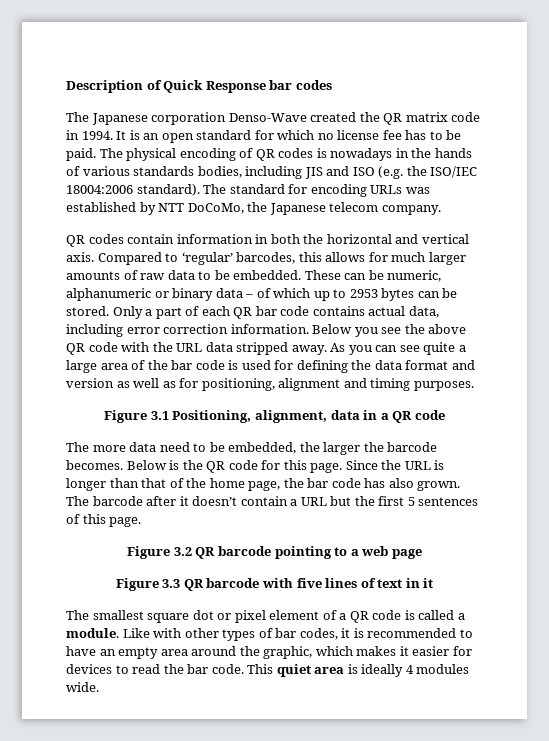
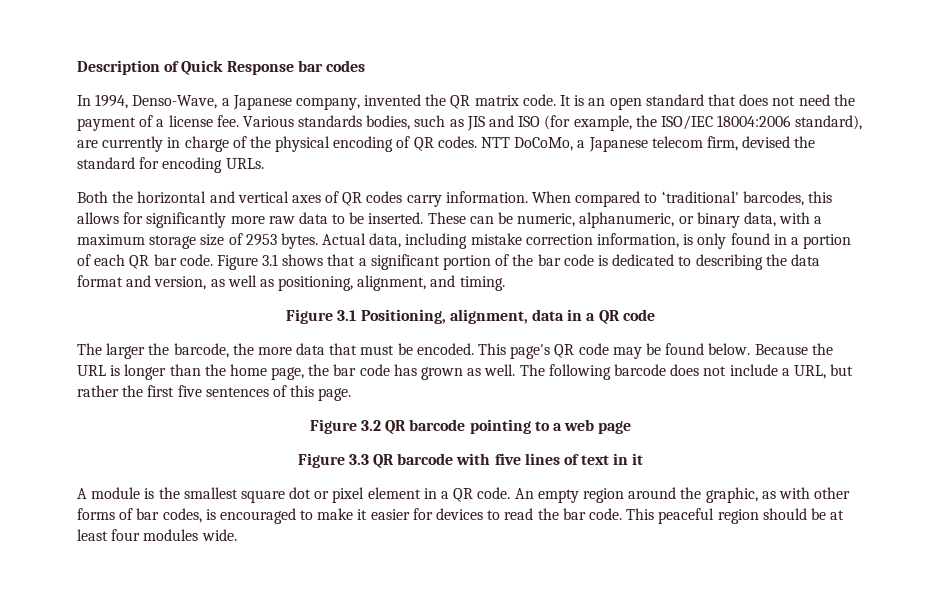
- The Japanese corporation Denso-Wave created the QR matrix code in 1994.
+ In 1994, Denso-Wave, a Japanese company, invented the QR matrix code.
- It is an open standard for which no license fee has to be paid. The physical encoding of QR codes is nowadays in the hands of various standards bodies, including JIS and ISO (e.g. the ISO/IEC 18004:2006 standard). The standard for encoding URLs was established by NTT DoCoMo, the Japanese telecom company.
- QR codes contain information in both the horizontal and vertical axis. Compared to ‘regular’ barcodes, this allows for much larger amounts of raw data to be embedded.
+ It is an open standard that does not need the payment of a license fee. Various standards bodies, such as JIS and ISO (for example, the ISO/IEC 18004:2006 standard), are currently in charge of the physical encoding of QR codes. NTT DoCoMo, a Japanese telecom firm, devised the standard for encoding URLs.
+ Both the horizontal and vertical axes of QR codes carry information. When compared to ‘traditional' barcodes, this allows for significantly more raw data to be inserted.
- These can be numeric, alphanumeric or binary data – of which up to 2953 bytes can be stored. Only a part of each QR bar code contains actual data, including error correction information. Below you see the above QR code with the URL data stripped away. As you can see quite a large area of the bar code is used for defining the data format and version as well as for positioning, alignment and timing purposes.
+ These can be numeric, alphanumeric, or binary data, with a maximum storage size of 2953 bytes. Actual data, including mistake correction information, is only found in a portion of each QR bar code. Figure 3.1 shows that a significant portion of the bar code is dedicated to describing the data format and version, as well as positioning, alignment, and timing.
- The more data need to be embedded, the larger the barcode becomes. Below is the QR code for this page. Since the URL is longer than that of the home page, the bar code has also grown. The barcode after it doesn’t contain a URL but the first 5 sentences of this page.
+ The larger the barcode, the more data that must be encoded. This page's QR code may be found below. Because the URL is longer than the home page, the bar code has grown as well. The following barcode does not include a URL, but rather the first five sentences of this page.
- The smallest square dot or pixel element of a QR code is called a module. Like with other types of bar codes, it is recommended to have an empty area around the graphic, which makes it easier for devices to read the bar code.
+ A module is the smallest square dot or pixel element in a QR code. An empty region around the graphic, as with other forms of bar codes, is encouraged to make it easier for devices to read the bar code.
- This quiet area is ideally 4 modules wide.
+ This peaceful region should be at least four modules wide.

